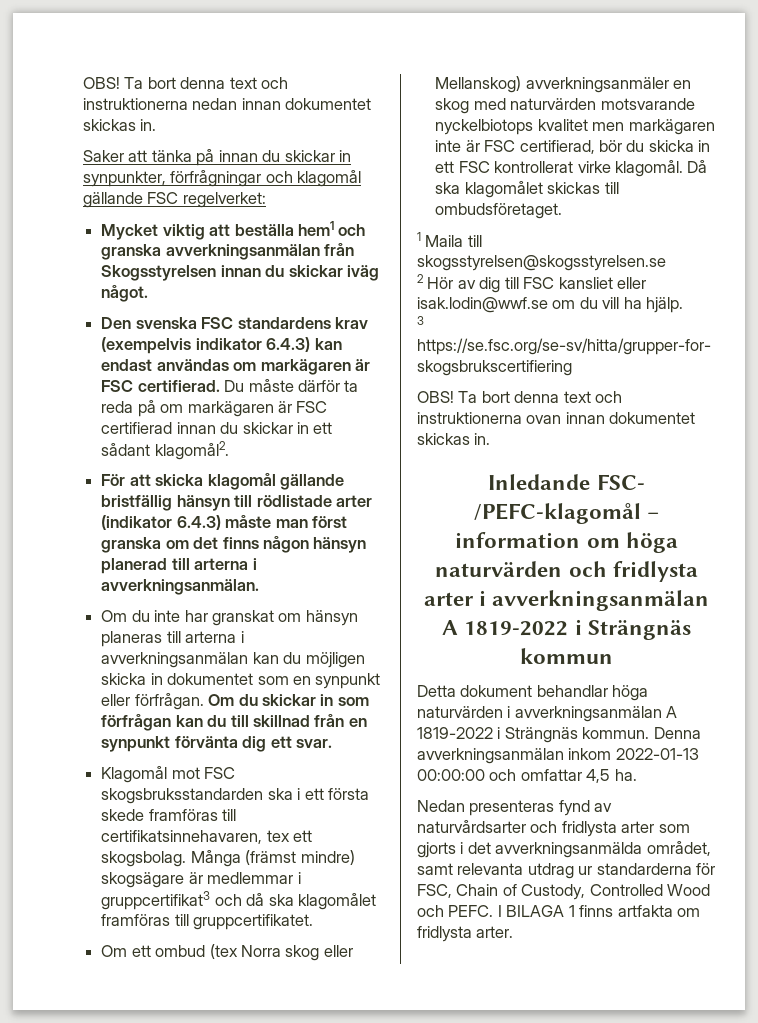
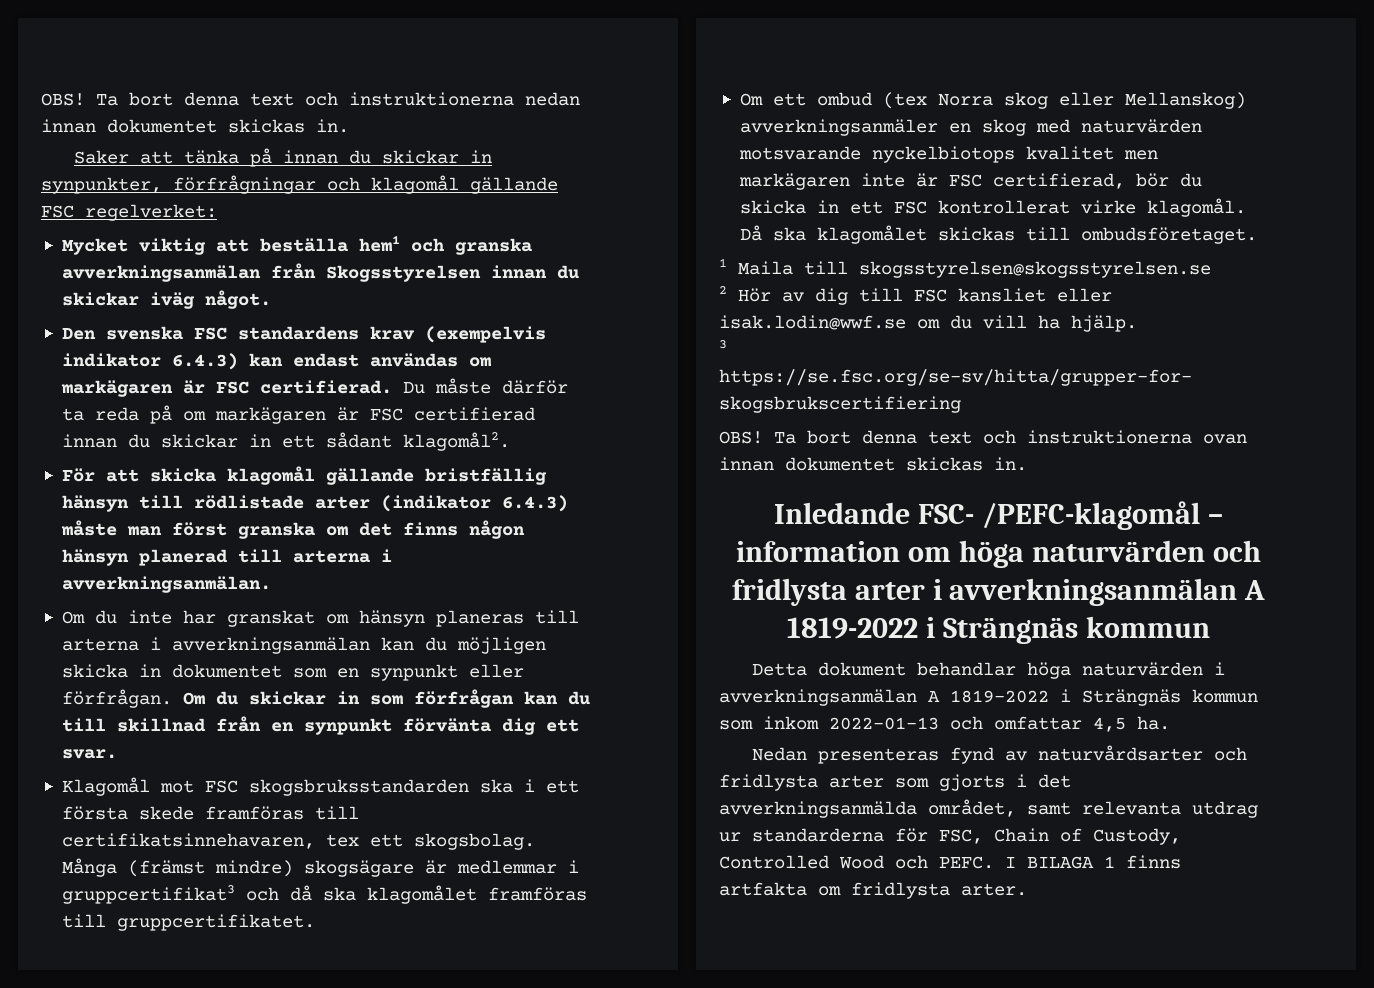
- Detta dokument behandlar höga naturvärden i avverkningsanmälan A 1819-2022 i Strängnäs kommun. Denna avverkningsanmälan inkom 2022-01-13 00:00:00 och omfattar 4,5 ha.
+ Detta dokument behandlar höga naturvärden i avverkningsanmälan A 1819-2022 i Strängnäs kommun som inkom 2022-01-13 och omfattar 4,5 ha.

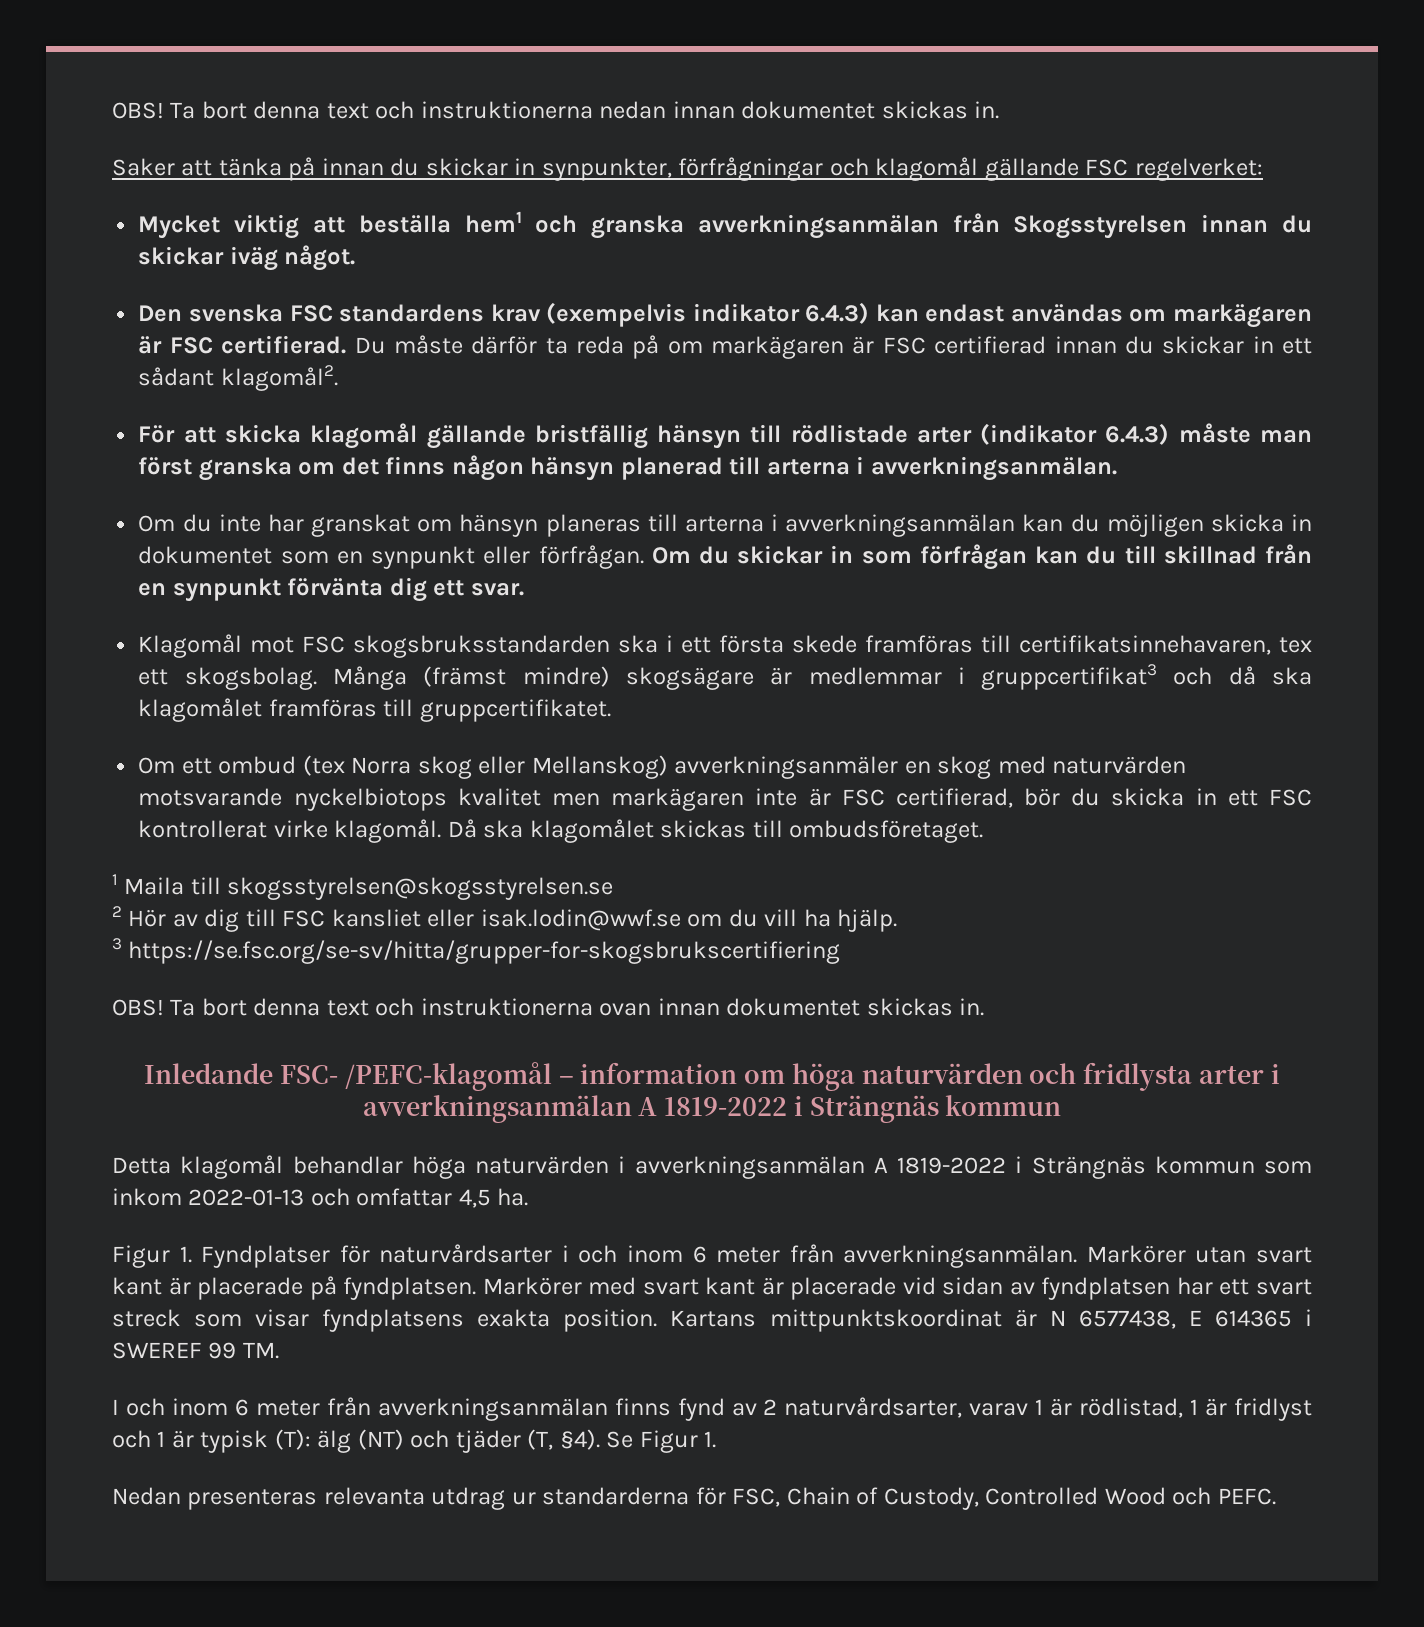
- Detta dokument behandlar höga naturvärden i avverkningsanmälan A 1819-2022 i Strängnäs kommun som inkom 2022-01-13 och omfattar 4,5 ha.
+ Detta klagomål behandlar höga naturvärden i avverkningsanmälan A 1819-2022 i Strängnäs kommun som inkom 2022-01-13 och omfattar 4,5 ha.
- Nedan presenteras fynd av naturvårdsarter och fridlysta arter som gjorts i det avverkningsanmälda området, samt relevanta utdrag ur standarderna för FSC, Chain of Custody, Controlled Wood och PEFC. I BILAGA 1 finns artfakta om fridlysta arter.
+ Figur 1. Fyndplatser för naturvårdsarter i och inom 6 meter från avverkningsanmälan. Markörer utan svart kant är placerade på fyndplatsen. Markörer med svart kant är placerade vid sidan av fyndplatsen har ett svart streck som visar fyndplatsens exakta position. Kartans mittpunktskoordinat är N 6577438, E 614365 i SWEREF 99 TM.
+ I och inom 6 meter från avverkningsanmälan finns fynd av 2 naturvårdsarter, varav 1 är rödlistad, 1 är fridlyst och 1 är typisk (T): älg (NT) och tjäder (T, §4). Se Figur 1.
+ Nedan presenteras relevanta utdrag ur standarderna för FSC, Chain of Custody, Controlled Wood och PEFC.

